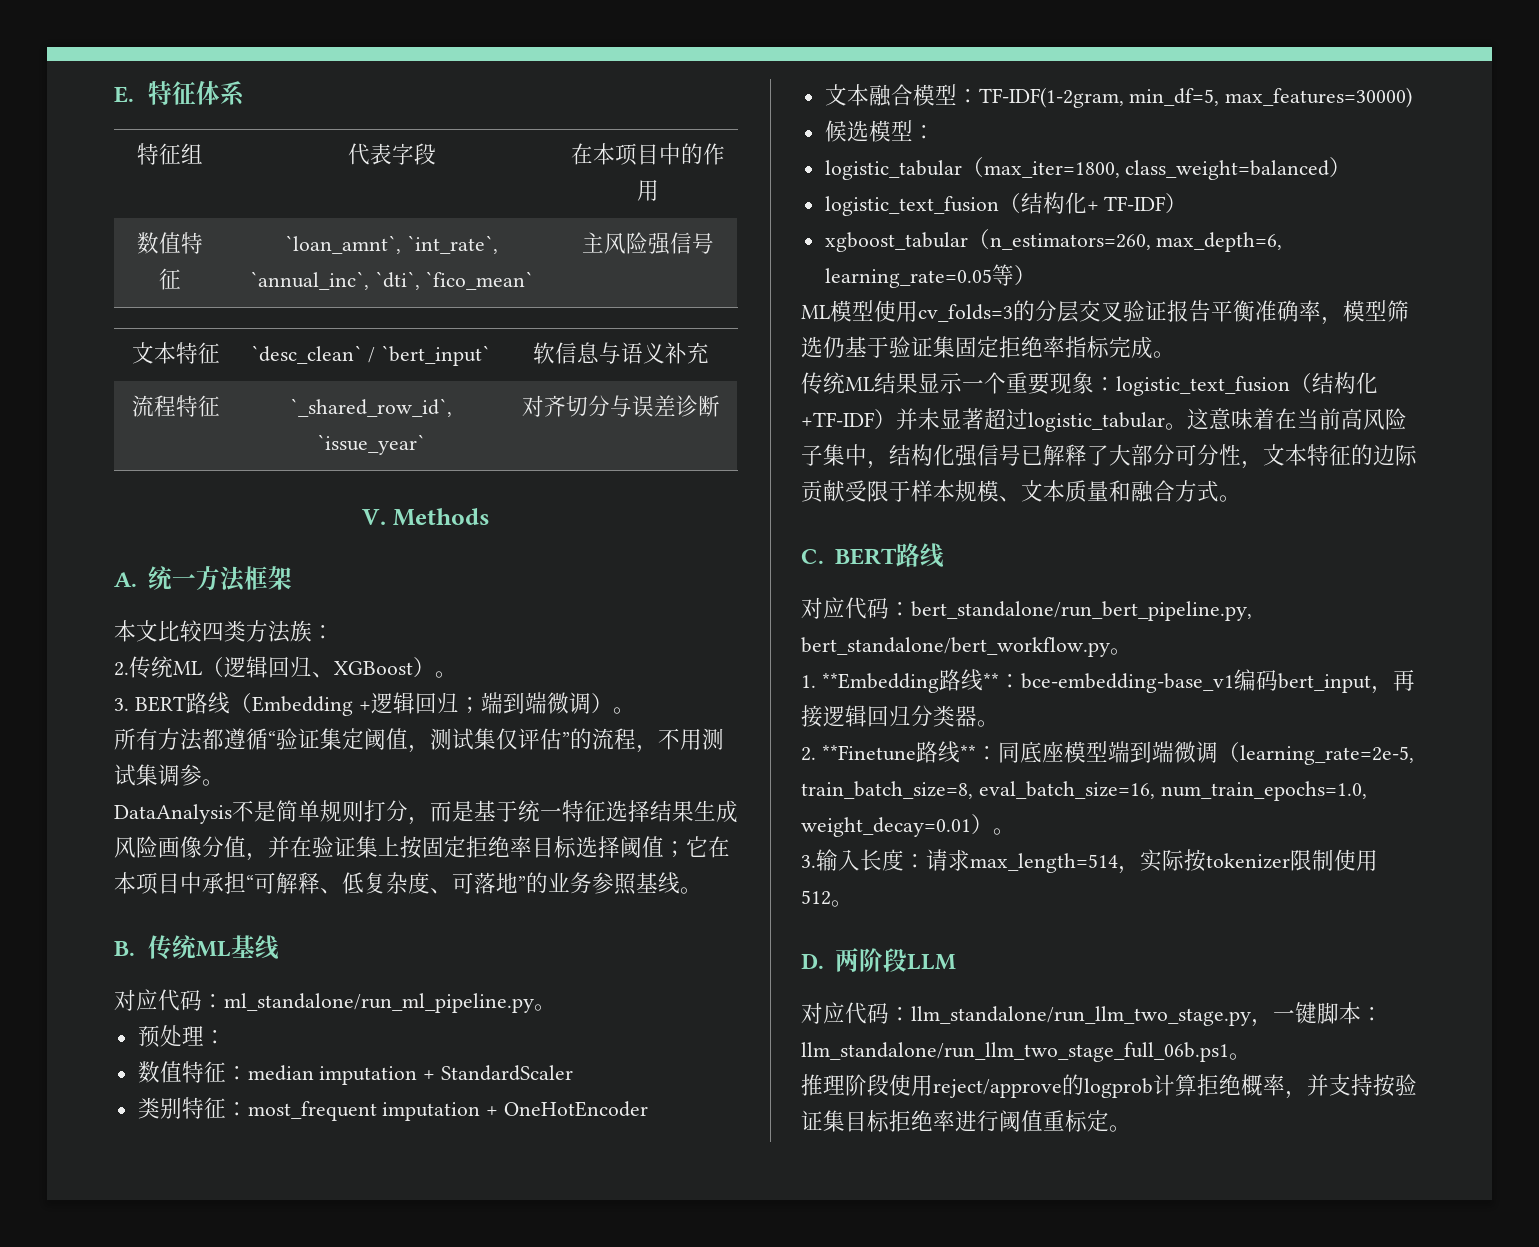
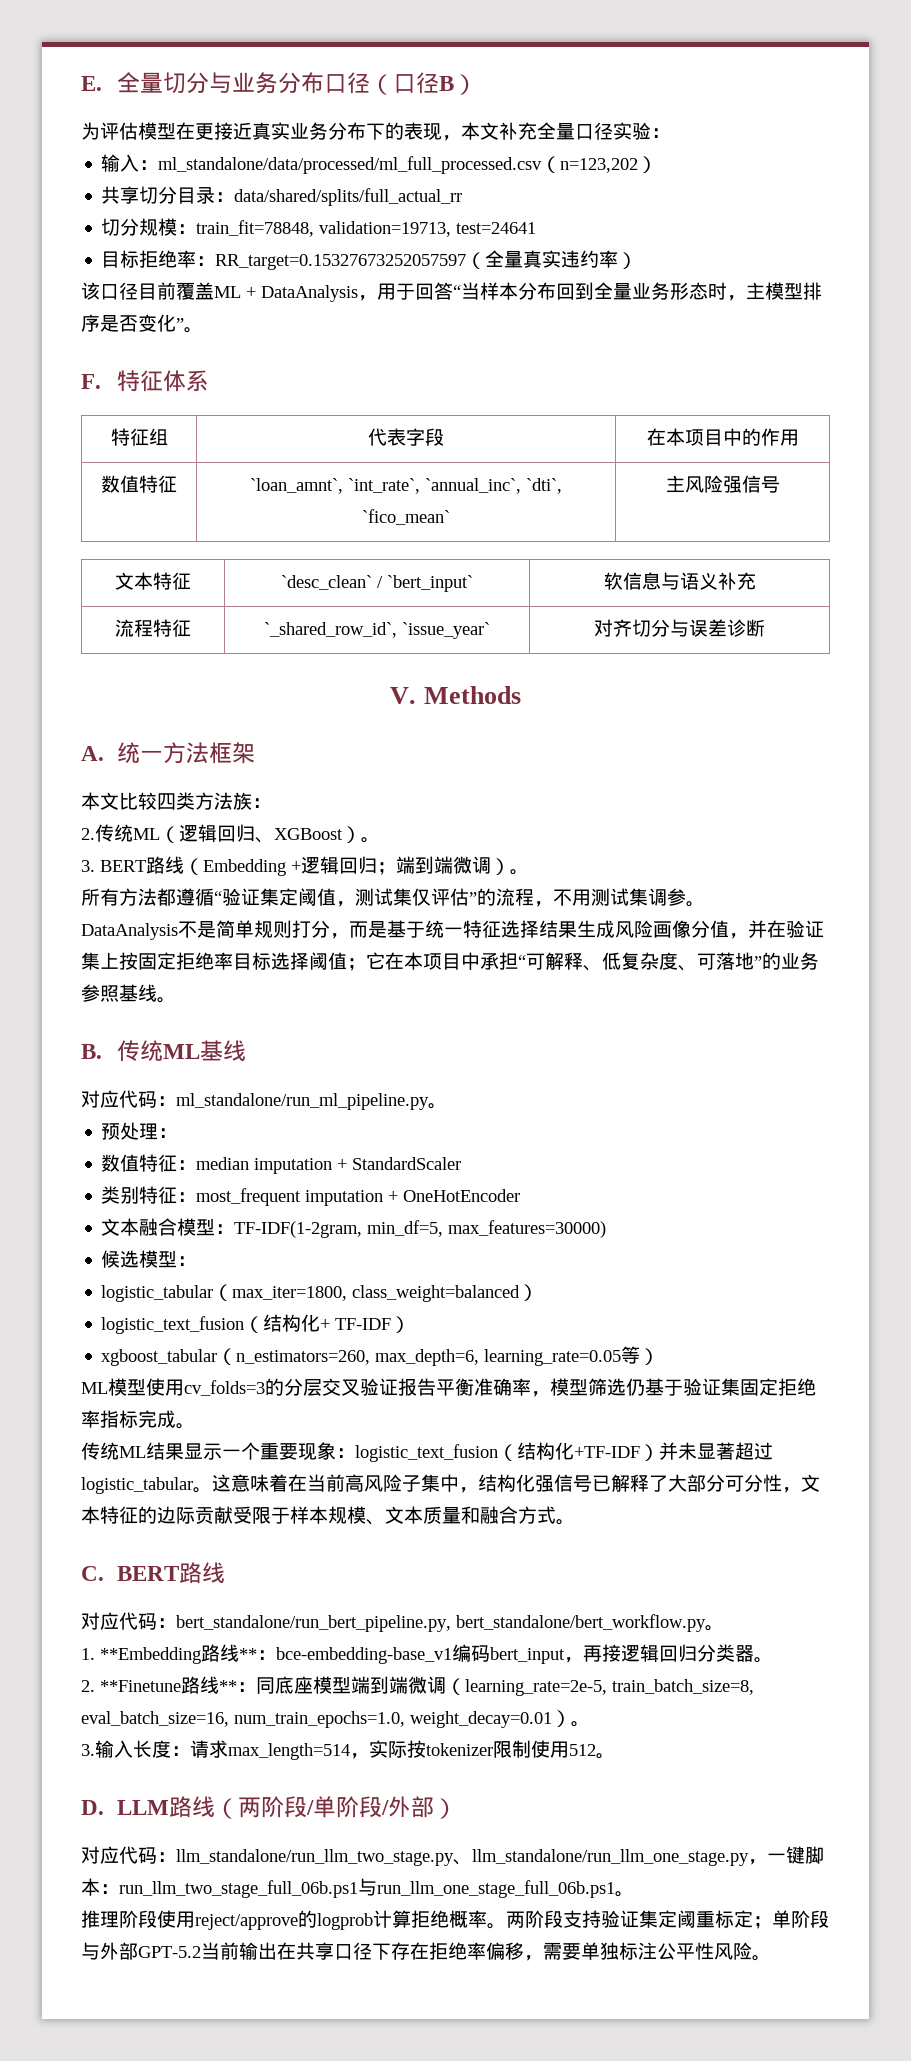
- E.特征体系
+ E.全量切分与业务分布口径（口径B）
+ 为评估模型在更接近真实业务分布下的表现，本文补充全量口径实验：
+ 输入：ml_standalone/data/processed/ml_full_processed.csv（n=123,202）
+ 共享切分目录：data/shared/splits/full_actual_rr
+ 切分规模：train_fit=78848, validation=19713, test=24641
+ 目标拒绝率：RR_target=0.15327673252057597（全量真实违约率）
+ 该口径目前覆盖ML + DataAnalysis，用于回答“当样本分布回到全量业务形态时，主模型排序是否变化”。
+ F.特征体系
- D.两阶段LLM
+ D. LLM路线（两阶段/单阶段/外部）
- 对应代码：llm_standalone/run_llm_two_stage.py，一键脚本：llm_standalone/run_llm_two_stage_full_06b.ps1。
+ 对应代码：llm_standalone/run_llm_two_stage.py、llm_standalone/run_llm_one_stage.py，一键脚本：run_llm_two_stage_full_06b.ps1与run_llm_one_stage_full_06b.ps1。
- 推理阶段使用reject/approve的logprob计算拒绝概率，并支持按验证集目标拒绝率进行阈值重标定。
+ 推理阶段使用reject/approve的logprob计算拒绝概率。两阶段支持验证集定阈重标定；单阶段与外部GPT-5.2当前输出在共享口径下存在拒绝率偏移，需要单独标注公平性风险。

